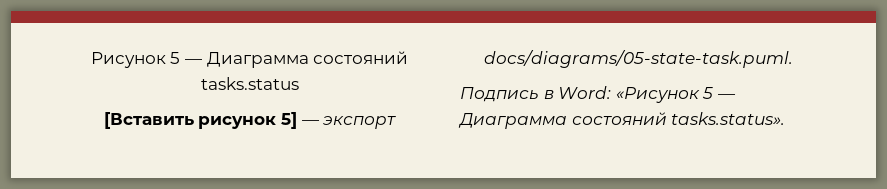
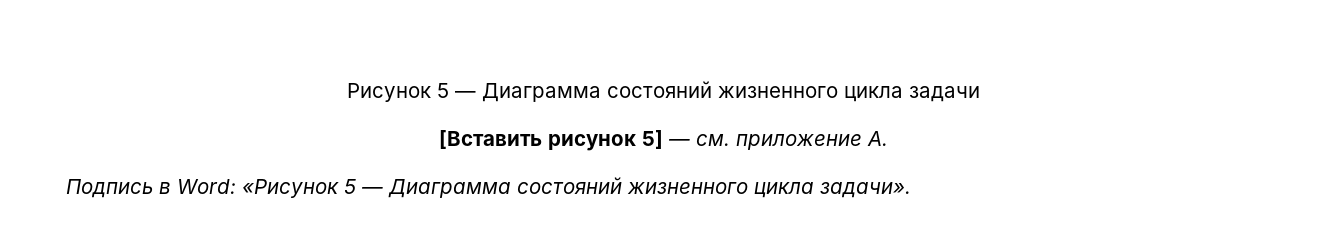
- Рисунок 5 — Диаграмма состояний tasks.status
+ Рисунок 5 — Диаграмма состояний жизненного цикла задачи
- [Вставить рисунок 5] — экспорт docs/diagrams/05-state-task.puml.
+ [Вставить рисунок 5] — см. приложение А.
- Подпись в Word: «Рисунок 5 — Диаграмма состояний tasks.status».
+ Подпись в Word: «Рисунок 5 — Диаграмма состояний жизненного цикла задачи».

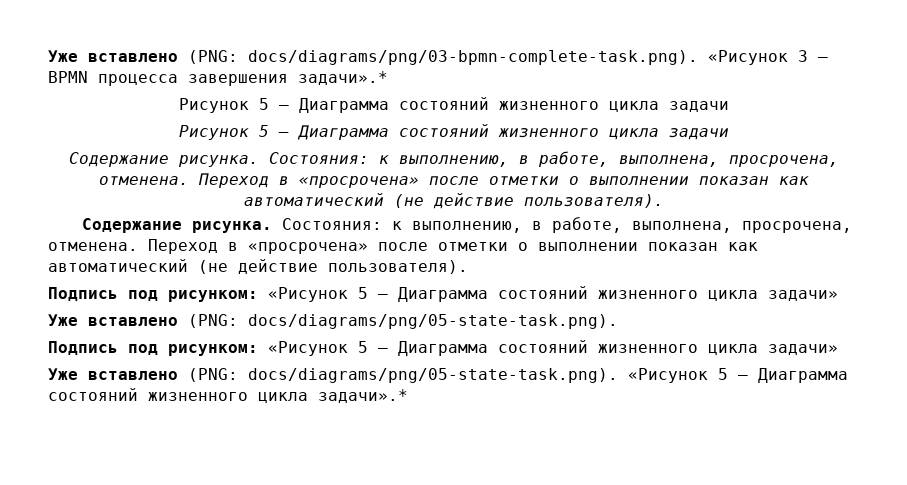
+ Уже вставлено (PNG: docs/diagrams/png/03-bpmn-complete-task.png). «Рисунок 3 — BPMN процесса завершения задачи».*
  Рисунок 5 — Диаграмма состояний жизненного цикла задачи
- [Вставить рисунок 5] — см. приложение А.
- Подпись в Word: «Рисунок 5 — Диаграмма состояний жизненного цикла задачи».
+ Рисунок 5 — Диаграмма состояний жизненного цикла задачи
+ Содержание рисунка. Состояния: к выполнению, в работе, выполнена, просрочена, отменена. Переход в «просрочена» после отметки о выполнении показан как автоматический (не действие пользователя).
+ Содержание рисунка. Состояния: к выполнению, в работе, выполнена, просрочена, отменена. Переход в «просрочена» после отметки о выполнении показан как автоматический (не действие пользователя).
+ Подпись под рисунком: «Рисунок 5 — Диаграмма состояний жизненного цикла задачи»
+ Уже вставлено (PNG: docs/diagrams/png/05-state-task.png).
+ Подпись под рисунком: «Рисунок 5 — Диаграмма состояний жизненного цикла задачи»
+ Уже вставлено (PNG: docs/diagrams/png/05-state-task.png). «Рисунок 5 — Диаграмма состояний жизненного цикла задачи».*

